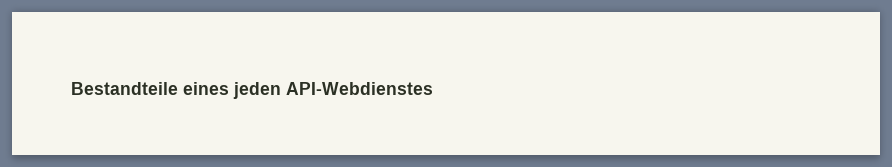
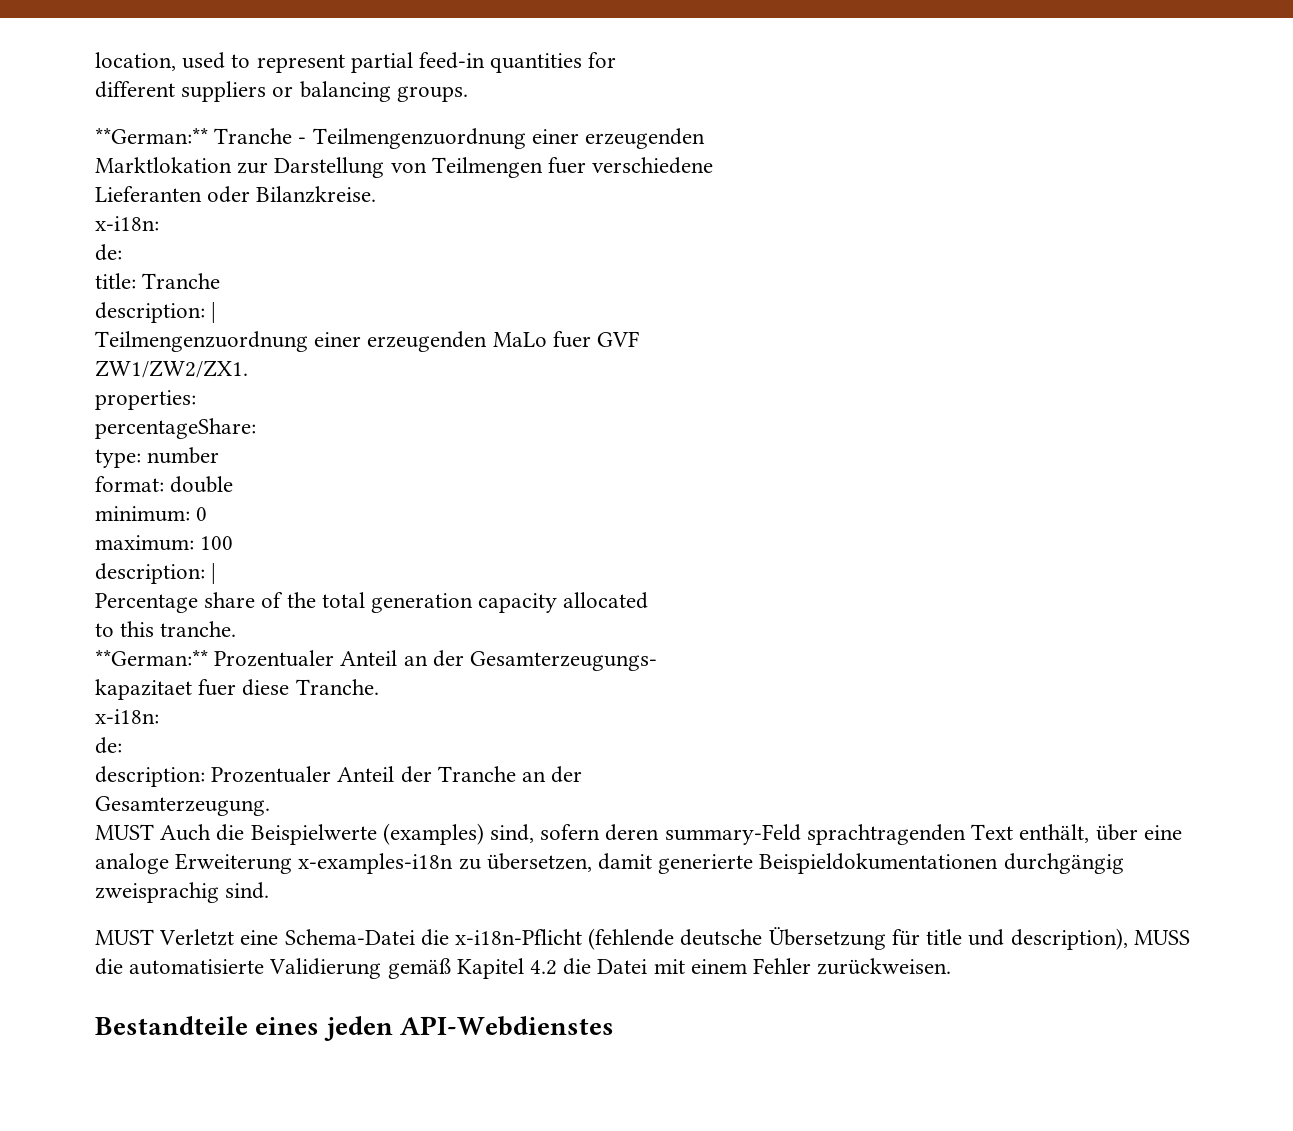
+ location, used to represent partial feed-in quantities for
+ different suppliers or balancing groups.
+ **German:** Tranche - Teilmengenzuordnung einer erzeugenden
+ Marktlokation zur Darstellung von Teilmengen fuer verschiedene
+ Lieferanten oder Bilanzkreise.
+ x-i18n:
+ de:
+ title: Tranche
+ description: |
+ Teilmengenzuordnung einer erzeugenden MaLo fuer GVF
+ ZW1/ZW2/ZX1.
+ properties:
+ percentageShare:
+ type: number
+ format: double
+ minimum: 0
+ maximum: 100
+ description: |
+ Percentage share of the total generation capacity allocated
+ to this tranche.
+ **German:** Prozentualer Anteil an der Gesamterzeugungs-
+ kapazitaet fuer diese Tranche.
+ x-i18n:
+ de:
+ description: Prozentualer Anteil der Tranche an der
+ Gesamterzeugung.
+ MUST Auch die Beispielwerte (examples) sind, sofern deren summary-Feld sprachtragenden Text enthält, über eine analoge Erweiterung x-examples-i18n zu übersetzen, damit generierte Beispieldokumentationen durchgängig zweisprachig sind.
+ MUST Verletzt eine Schema-Datei die x-i18n-Pflicht (fehlende deutsche Übersetzung für title und description), MUSS die automatisierte Validierung gemäß Kapitel 4.2 die Datei mit einem Fehler zurückweisen.

